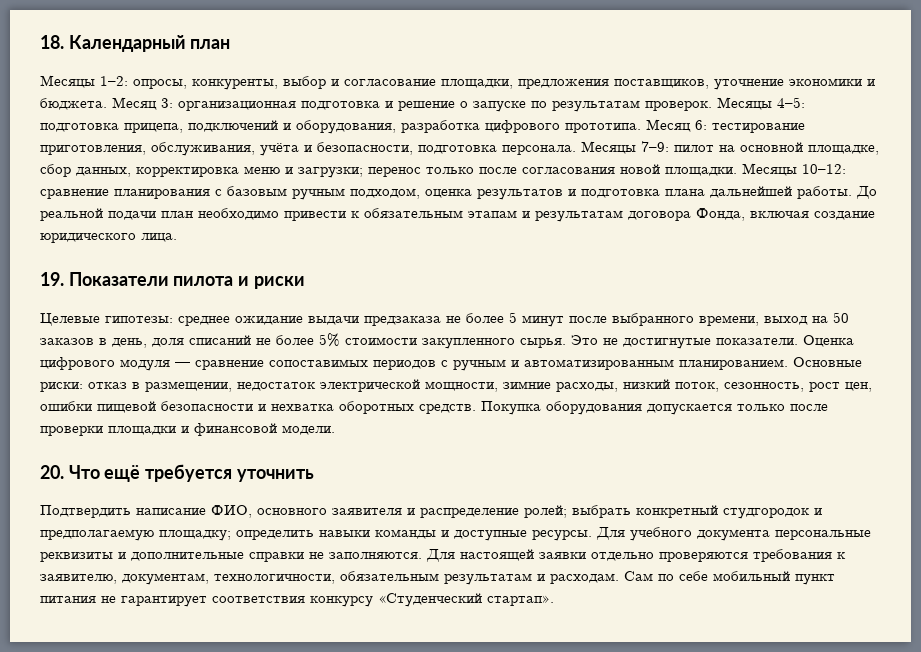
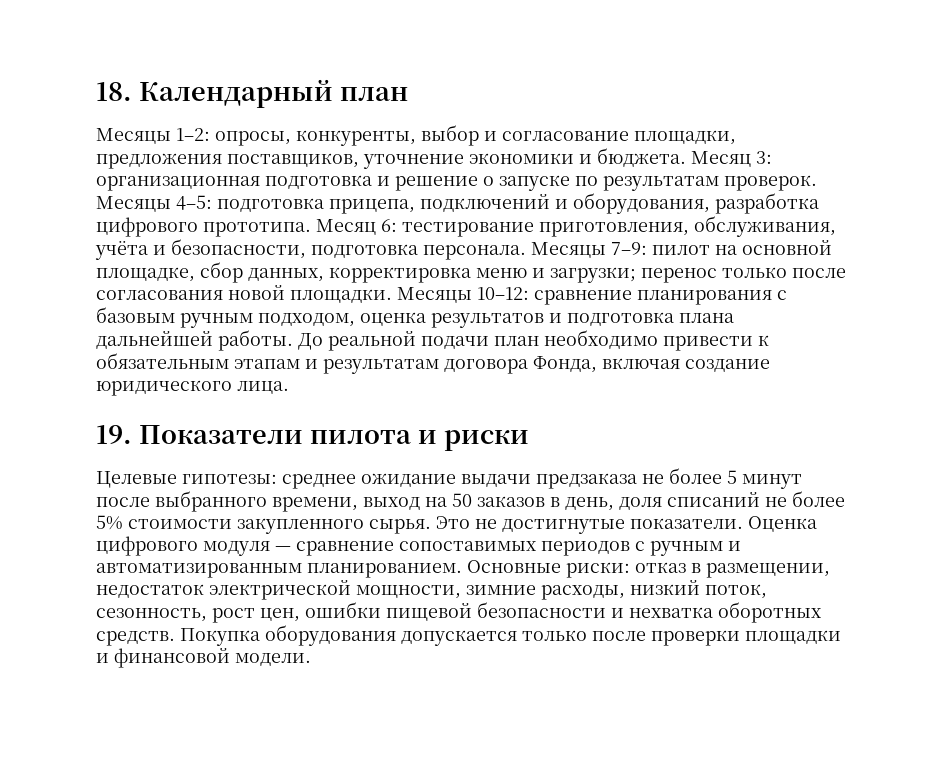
- 20. Что ещё требуется уточнить
- Подтвердить написание ФИО, основного заявителя и распределение ролей; выбрать конкретный студгородок и предполагаемую площадку; определить навыки команды и доступные ресурсы. Для учебного документа персональные реквизиты и дополнительные справки не заполняются. Для настоящей заявки отдельно проверяются требования к заявителю, документам, технологичности, обязательным результатам и расходам. Сам по себе мобильный пункт питания не гарантирует соответствия конкурсу «Студенческий стартап».

